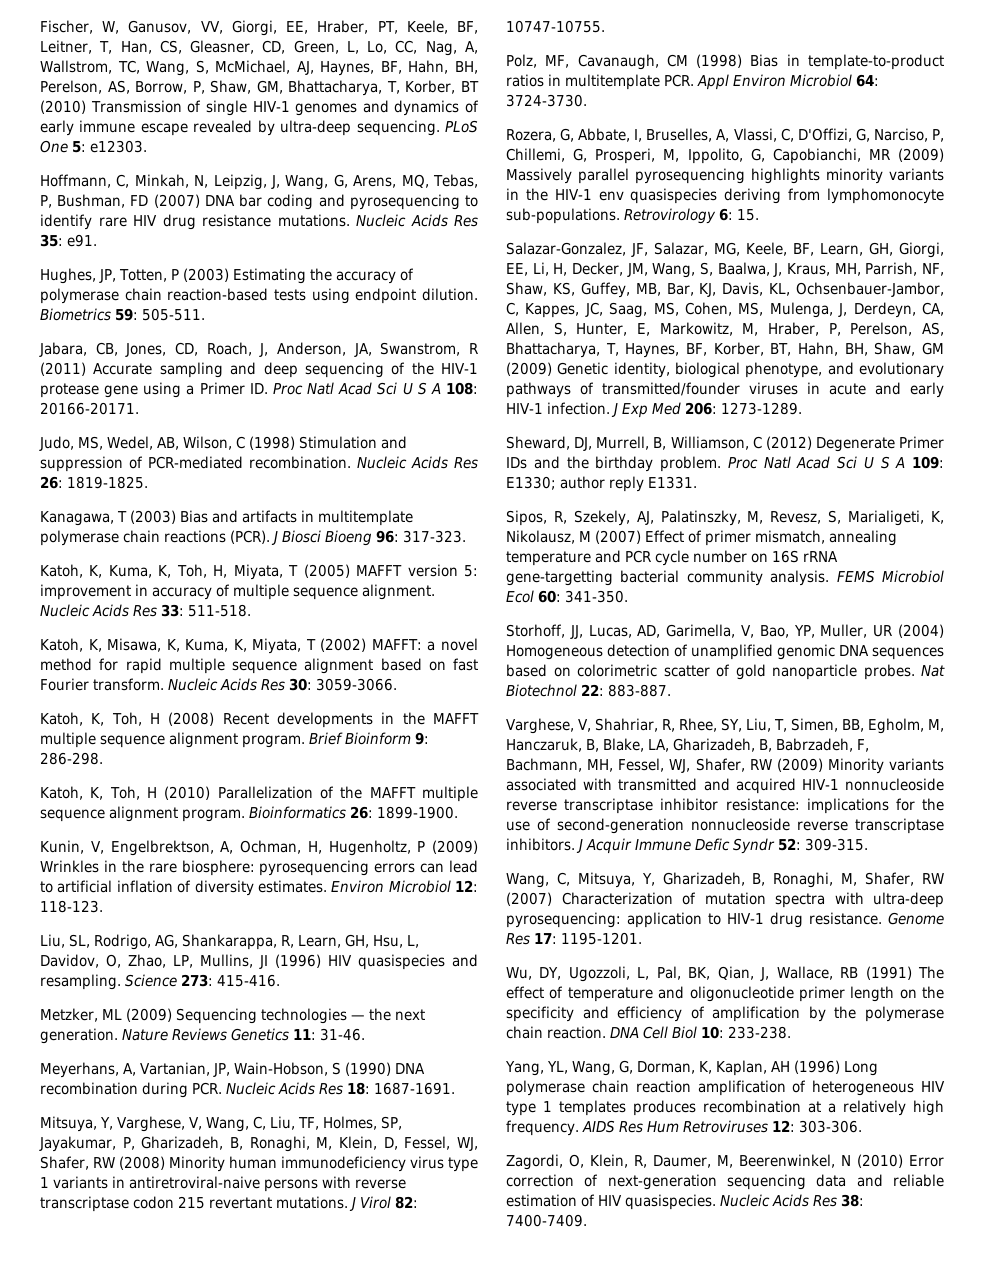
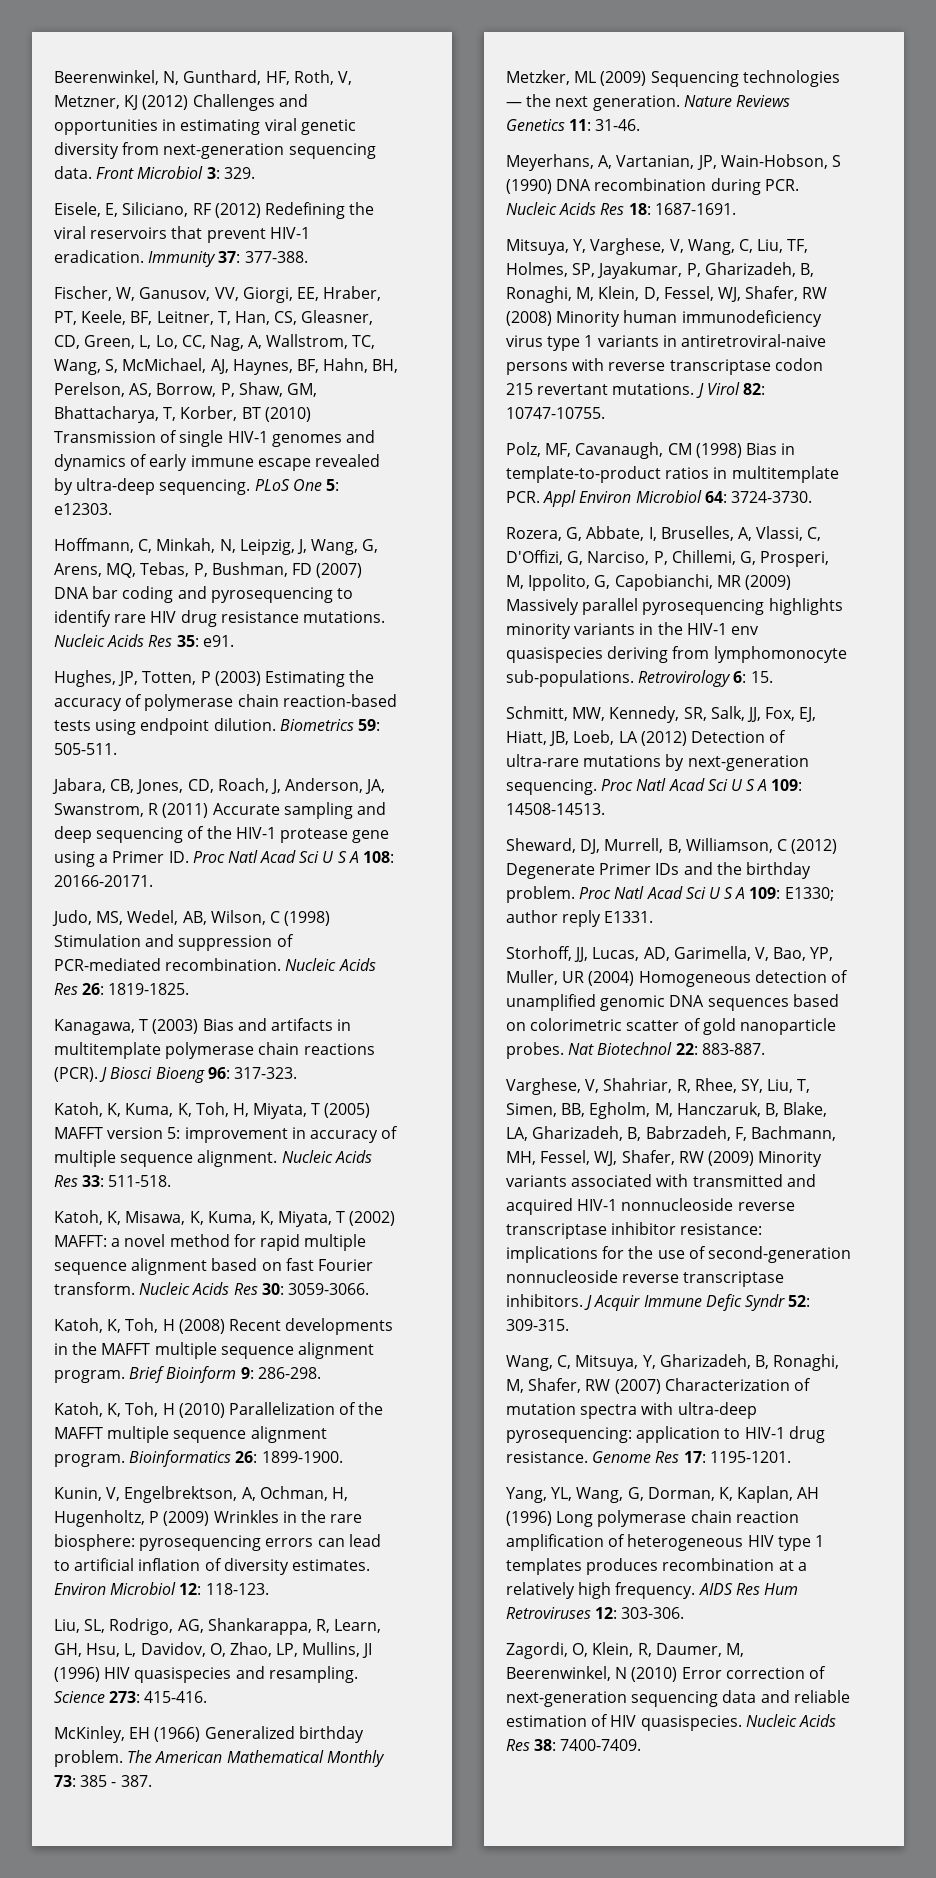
+ Beerenwinkel, N, Gunthard, HF, Roth, V, Metzner, KJ (2012) Challenges and opportunities in estimating viral genetic diversity from next-generation sequencing data. Front Microbiol 3: 329.
+ Eisele, E, Siliciano, RF (2012) Redefining the viral reservoirs that prevent HIV-1 eradication. Immunity 37: 377-388.
+ McKinley, EH (1966) Generalized birthday problem. The American Mathematical Monthly 73: 385 - 387.
- Salazar-Gonzalez, JF, Salazar, MG, Keele, BF, Learn, GH, Giorgi, EE, Li, H, Decker, JM, Wang, S, Baalwa, J, Kraus, MH, Parrish, NF, Shaw, KS, Guffey, MB, Bar, KJ, Davis, KL, Ochsenbauer-Jambor, C, Kappes, JC, Saag, MS, Cohen, MS, Mulenga, J, Derdeyn, CA, Allen, S, Hunter, E, Markowitz, M, Hraber, P, Perelson, AS, Bhattacharya, T, Haynes, BF, Korber, BT, Hahn, BH, Shaw, GM (2009) Genetic identity, biological phenotype, and evolutionary pathways of transmitted/founder viruses in acute and early HIV-1 infection. J Exp Med 206: 1273-1289.
+ Schmitt, MW, Kennedy, SR, Salk, JJ, Fox, EJ, Hiatt, JB, Loeb, LA (2012) Detection of ultra-rare mutations by next-generation sequencing. Proc Natl Acad Sci U S A 109: 14508-14513.
- Sipos, R, Szekely, AJ, Palatinszky, M, Revesz, S, Marialigeti, K, Nikolausz, M (2007) Effect of primer mismatch, annealing temperature and PCR cycle number on 16S rRNA gene-targetting bacterial community analysis. FEMS Microbiol Ecol 60: 341-350.
- Wu, DY, Ugozzoli, L, Pal, BK, Qian, J, Wallace, RB (1991) The effect of temperature and oligonucleotide primer length on the specificity and efficiency of amplification by the polymerase chain reaction. DNA Cell Biol 10: 233-238.

